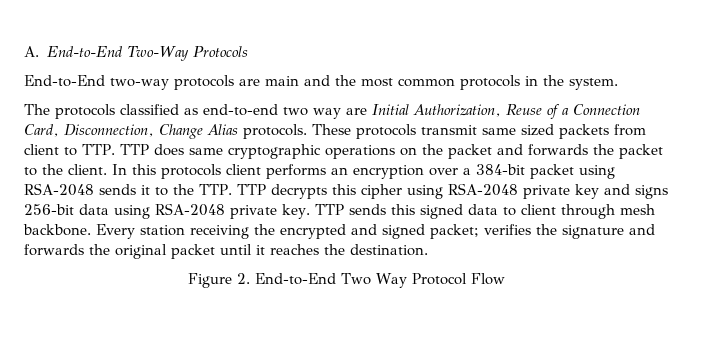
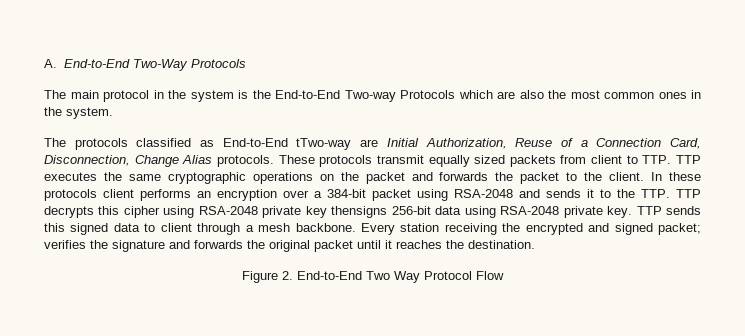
- End-to-End two-way protocols are main and the most common protocols in the system.
+ The main protocol in the system is the End-to-End Two-way Protocols which are also the most common ones in the system.
- The protocols classified as end-to-end two way are Initial Authorization, Reuse of a Connection Card, Disconnection, Change Alias protocols.
+ The protocols classified as End-to-End tTwo-way are Initial Authorization, Reuse of a Connection Card, Disconnection, Change Alias protocols.
- These protocols transmit same sized packets from client to TTP. TTP does same cryptographic operations on the packet and forwards the packet to the client.
+ These protocols transmit equally sized packets from client to TTP. TTP executes the same cryptographic operations on the packet and forwards the packet to the client.
- In this protocols client performs an encryption over a 384-bit packet using RSA-2048 sends it to the TTP. TTP decrypts this cipher using RSA-2048 private key and signs 256-bit data using RSA-2048 private key.
+ In these protocols client performs an encryption over a 384-bit packet using RSA-2048 and sends it to the TTP. TTP decrypts this cipher using RSA-2048 private key thensigns 256-bit data using RSA-2048 private key.
- TTP sends this signed data to client through mesh backbone.
+ TTP sends this signed data to client through a mesh backbone.

